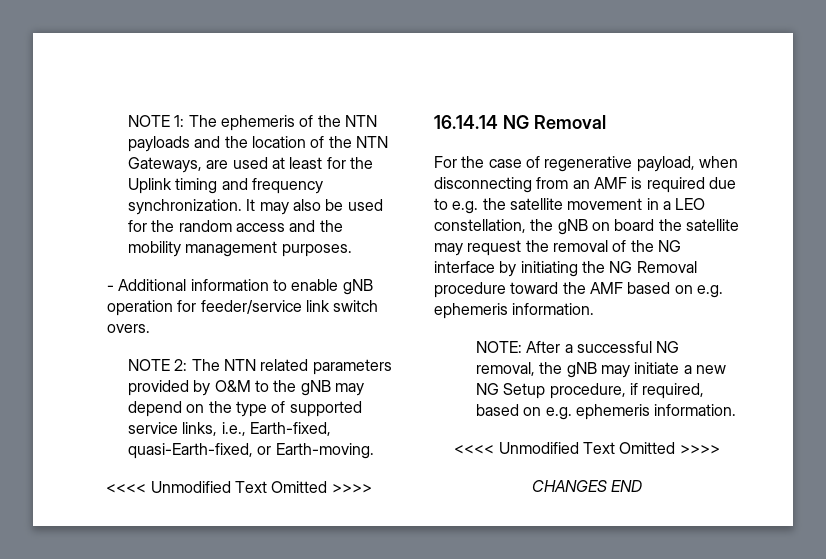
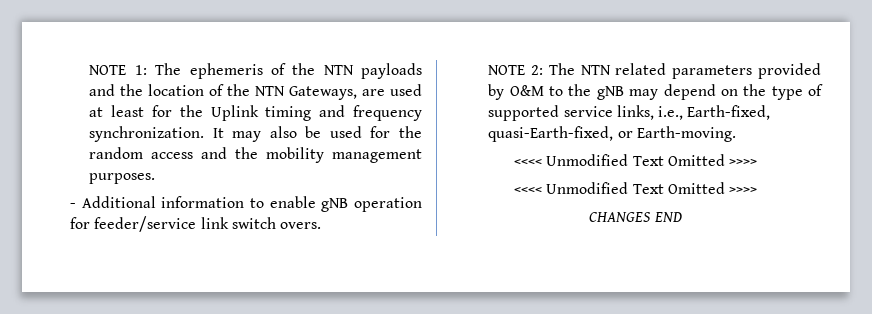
- 16.14.14 NG Removal
- For the case of regenerative payload, when disconnecting from an AMF is required due to e.g. the satellite movement in a LEO constellation, the gNB on board the satellite may request the removal of the NG interface by initiating the NG Removal procedure toward the AMF based on e.g. ephemeris information.
- NOTE: After a successful NG removal, the gNB may initiate a new NG Setup procedure, if required, based on e.g. ephemeris information.

